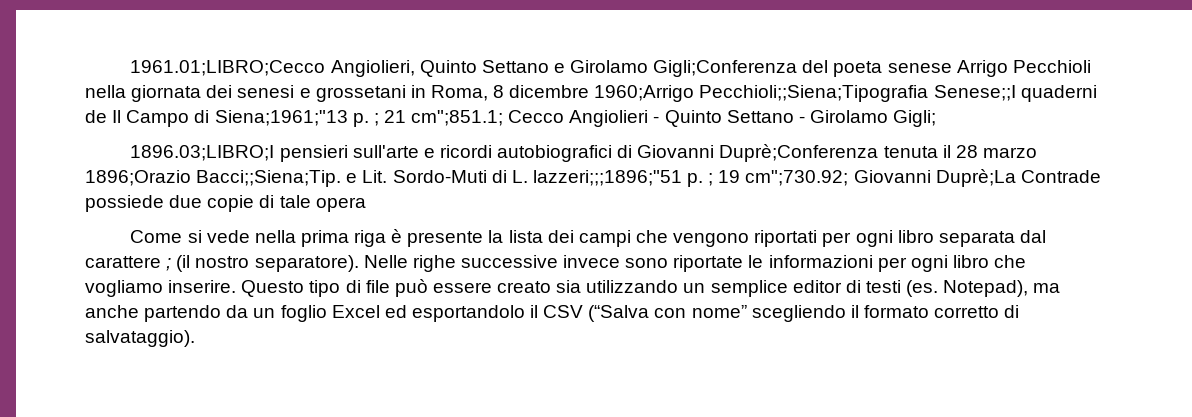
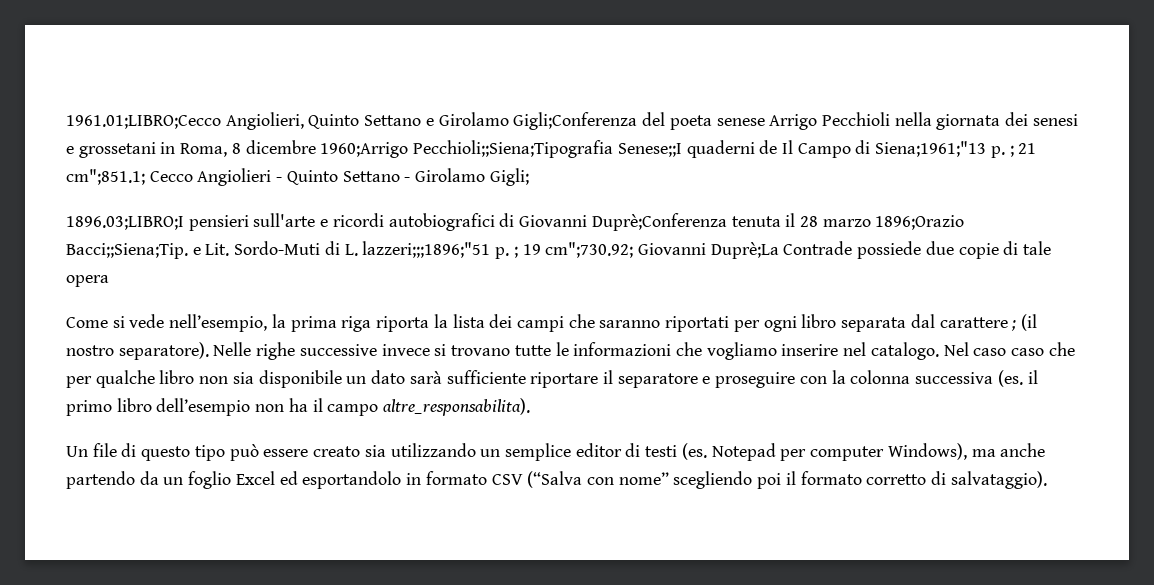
- Come si vede nella prima riga è presente la lista dei campi che vengono riportati per ogni libro separata dal carattere ; (il nostro separatore).
+ Come si vede nell’esempio, la prima riga riporta la lista dei campi che saranno riportati per ogni libro separata dal carattere ; (il nostro separatore).
- Nelle righe successive invece sono riportate le informazioni per ogni libro che vogliamo inserire. Questo tipo di file può essere creato sia utilizzando un semplice editor di testi (es.
+ Nelle righe successive invece si trovano tutte le informazioni che vogliamo inserire nel catalogo. Nel caso caso che per qualche libro non sia disponibile un dato sarà sufficiente riportare il separatore e proseguire con la colonna successiva (es. il primo libro dell’esempio non ha il campo altre_responsabilita).
+ Un file di questo tipo può essere creato sia utilizzando un semplice editor di testi (es.
- Notepad), ma anche partendo da un foglio Excel ed esportandolo il CSV (“Salva con nome” scegliendo il formato corretto di salvataggio).
+ Notepad per computer Windows), ma anche partendo da un foglio Excel ed esportandolo in formato CSV (“Salva con nome” scegliendo poi il formato corretto di salvataggio).

